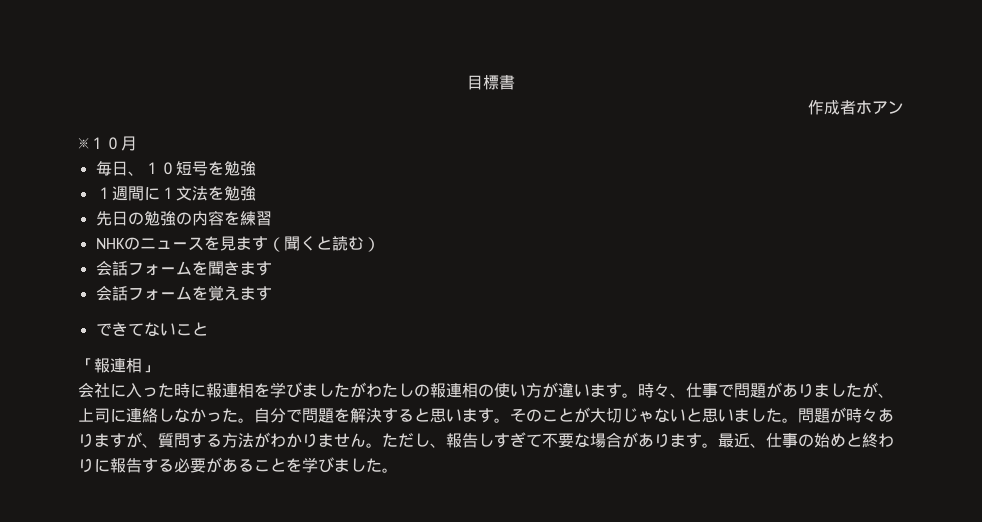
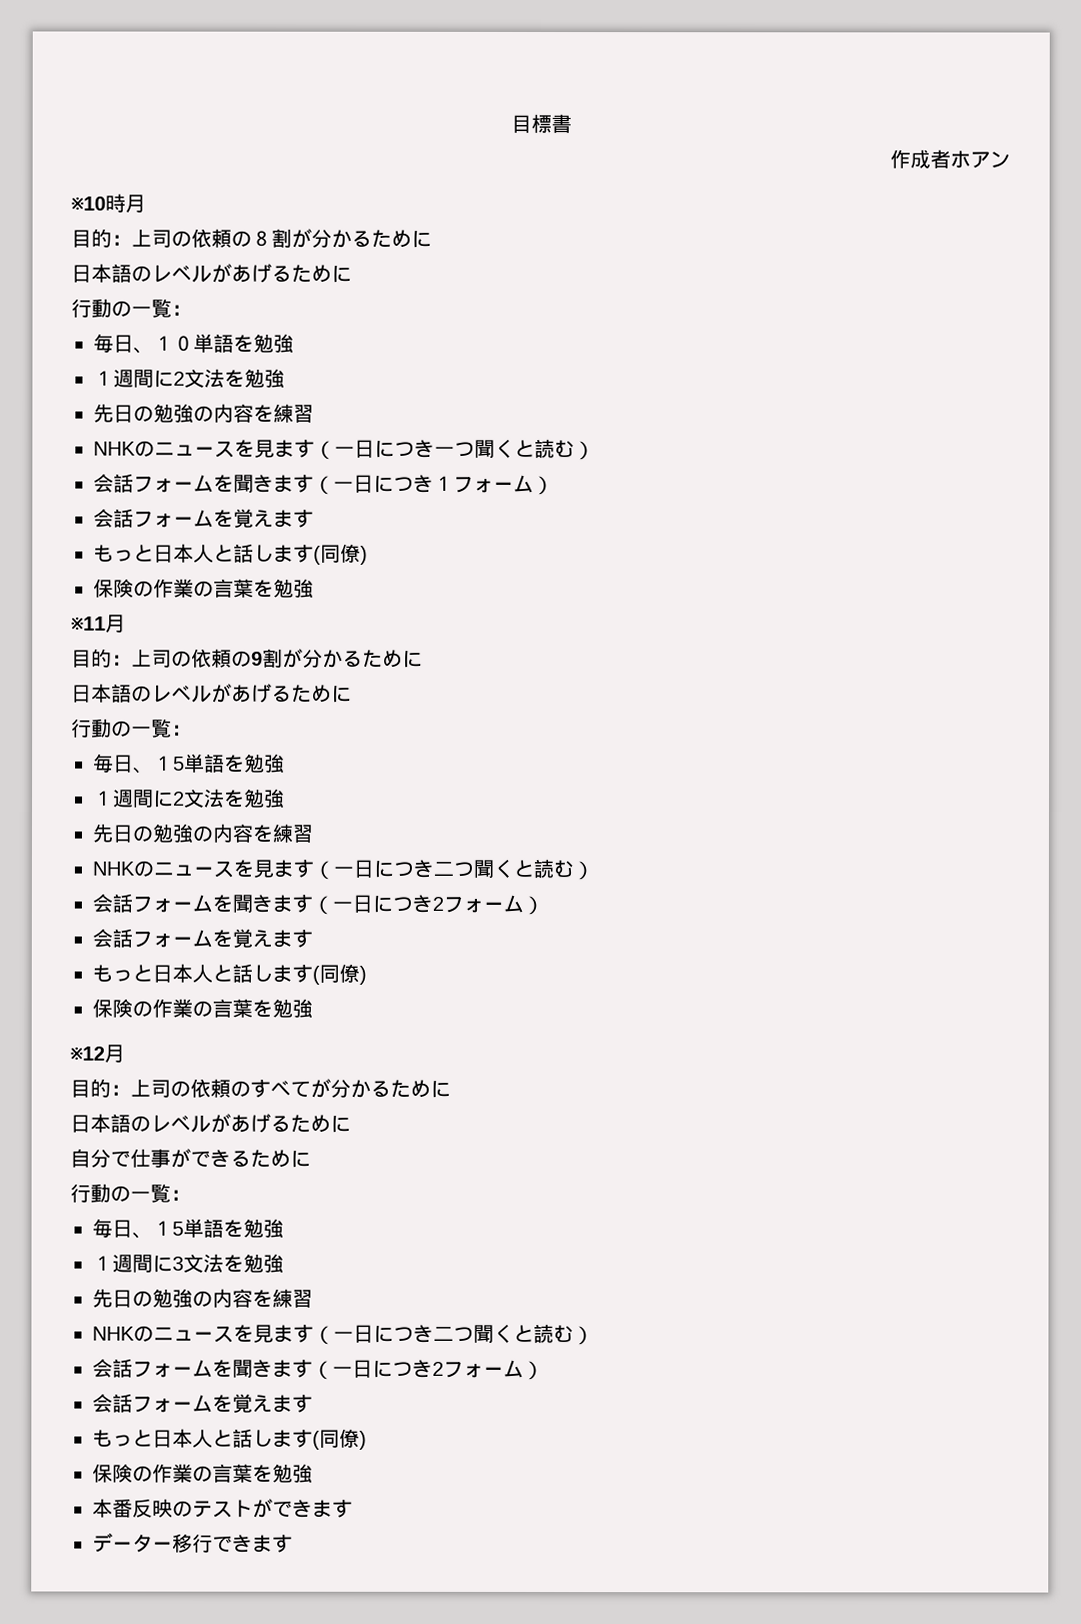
- ※１０月
+ ※10時月
+ 目的：上司の依頼の８割が分かるために
+ 日本語のレベルがあげるために
+ 行動の一覧：
- 毎日、１０短号を勉強
- １週間に１文法を勉強
+ 毎日、１０単語を勉強
+ １週間に2文法を勉強
- NHKのニュースを見ます（聞くと読む）
- 会話フォームを聞きます
+ NHKのニュースを見ます（一日につき一つ聞くと読む）
+ 会話フォームを聞きます（一日につき１フォーム）
  会話フォームを覚えます
- できてないこと
- 「報連相」
- 会社に入った時に報連相を学びましたがわたしの報連相の使い方が違います。時々、仕事で問題がありましたが、上司に連絡しなかった。自分で問題を解決すると思います。そのことが大切じゃないと思いました。問題が時々ありますが、質問する方法がわかりません。ただし、報告しすぎて不要な場合があります。最近、仕事の始めと終わりに報告する必要があることを学びました。
+ もっと日本人と話します(同僚)
+ 保険の作業の言葉を勉強
+ ※11月
+ 目的：上司の依頼の9割が分かるために
+ 日本語のレベルがあげるために
+ 行動の一覧：
+ 毎日、１5単語を勉強
+ １週間に2文法を勉強
+ 先日の勉強の内容を練習
+ NHKのニュースを見ます（一日につき二つ聞くと読む）
+ 会話フォームを聞きます（一日につき2フォーム）
+ 会話フォームを覚えます
+ もっと日本人と話します(同僚)
+ 保険の作業の言葉を勉強
+ ※12月
+ 目的：上司の依頼のすべてが分かるために
+ 日本語のレベルがあげるために
+ 自分で仕事ができるために
+ 行動の一覧：
+ 毎日、１5単語を勉強
+ １週間に3文法を勉強
+ 先日の勉強の内容を練習
+ NHKのニュースを見ます（一日につき二つ聞くと読む）
+ 会話フォームを聞きます（一日につき2フォーム）
+ 会話フォームを覚えます
+ もっと日本人と話します(同僚)
+ 保険の作業の言葉を勉強
+ 本番反映のテストができます
+ データー移行できます

